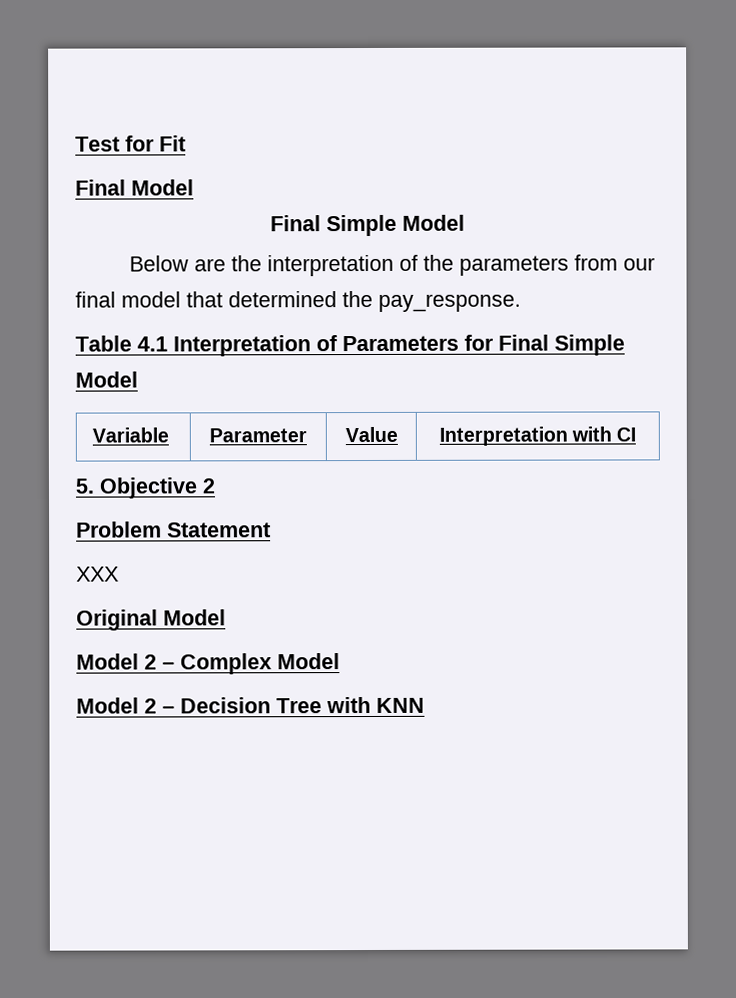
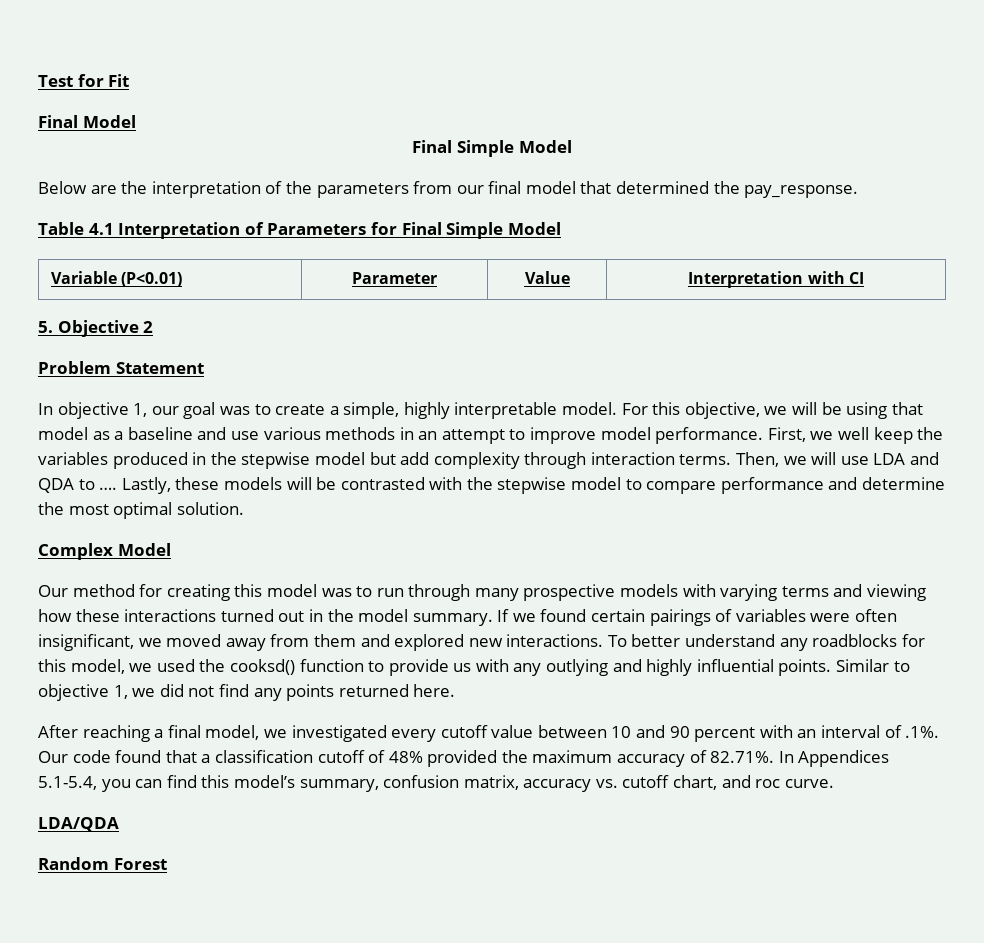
- Variable | Parameter | Value | Interpretation with CI
+ Variable (P<0.01) | Parameter | Value | Interpretation with CI
- XXX
- Original Model
- Model 2 – Complex Model
- Model 2 – Decision Tree with KNN
+ In objective 1, our goal was to create a simple, highly interpretable model. For this objective, we will be using that model as a baseline and use various methods in an attempt to improve model performance. First, we well keep the variables produced in the stepwise model but add complexity through interaction terms. Then, we will use LDA and QDA to …. Lastly, these models will be contrasted with the stepwise model to compare performance and determine the most optimal solution.
+ Complex Model
+ Our method for creating this model was to run through many prospective models with varying terms and viewing how these interactions turned out in the model summary. If we found certain pairings of variables were often insignificant, we moved away from them and explored new interactions. To better understand any roadblocks for this model, we used the cooksd() function to provide us with any outlying and highly influential points. Similar to objective 1, we did not find any points returned here.
+ After reaching a final model, we investigated every cutoff value between 10 and 90 percent with an interval of .1%. Our code found that a classification cutoff of 48% provided the maximum accuracy of 82.71%. In Appendices 5.1-5.4, you can find this model’s summary, confusion matrix, accuracy vs. cutoff chart, and roc curve.
+ LDA/QDA
+ Random Forest

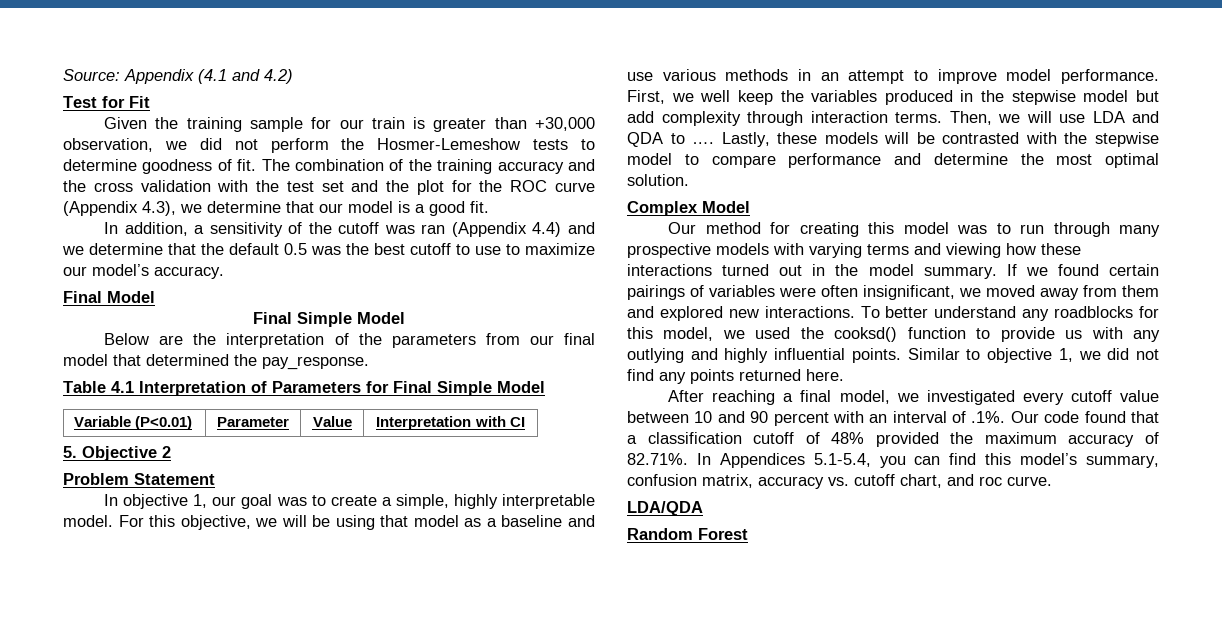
+ Source: Appendix (4.1 and 4.2)
  Test for Fit
+ Given the training sample for our train is greater than +30,000 observation, we did not perform the Hosmer-Lemeshow tests to determine goodness of fit. The combination of the training accuracy and the cross validation with the test set and the plot for the ROC curve (Appendix 4.3), we determine that our model is a good fit.
+ In addition, a sensitivity of the cutoff was ran (Appendix 4.4) and we determine that the default 0.5 was the best cutoff to use to maximize our model’s accuracy.

